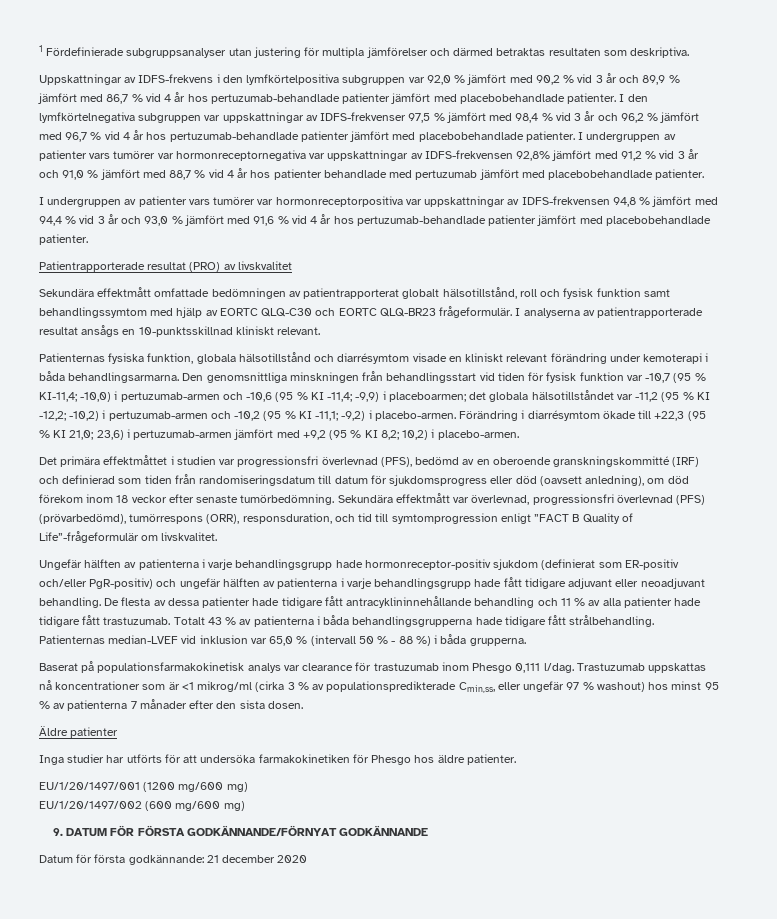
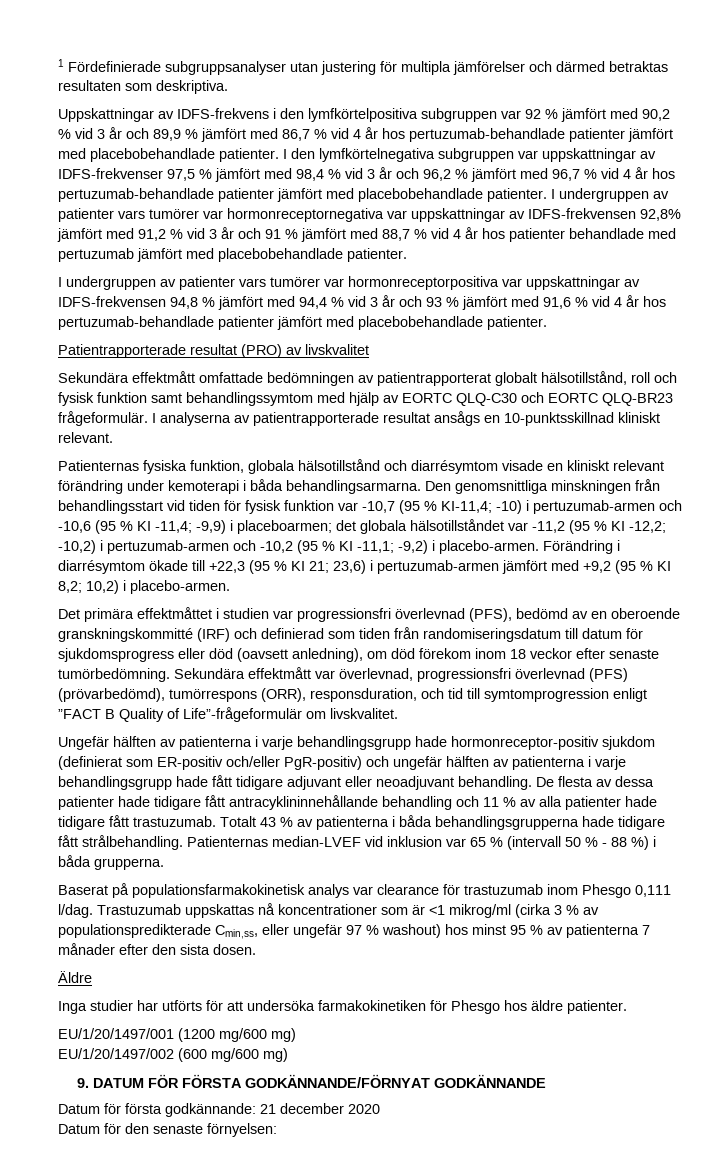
- Uppskattningar av IDFS-frekvens i den lymfkörtelpositiva subgruppen var 92,0 % jämfört med 90,2 % vid 3 år och 89,9 % jämfört med 86,7 % vid 4 år hos pertuzumab-behandlade patienter jämfört med placebobehandlade patienter.
+ Uppskattningar av IDFS-frekvens i den lymfkörtelpositiva subgruppen var 92 % jämfört med 90,2 % vid 3 år och 89,9 % jämfört med 86,7 % vid 4 år hos pertuzumab-behandlade patienter jämfört med placebobehandlade patienter.
- I undergruppen av patienter vars tumörer var hormonreceptornegativa var uppskattningar av IDFS-frekvensen 92,8% jämfört med 91,2 % vid 3 år och 91,0 % jämfört med 88,7 % vid 4 år hos patienter behandlade med pertuzumab jämfört med placebobehandlade patienter.
+ I undergruppen av patienter vars tumörer var hormonreceptornegativa var uppskattningar av IDFS-frekvensen 92,8% jämfört med 91,2 % vid 3 år och 91 % jämfört med 88,7 % vid 4 år hos patienter behandlade med pertuzumab jämfört med placebobehandlade patienter.
- I undergruppen av patienter vars tumörer var hormonreceptorpositiva var uppskattningar av IDFS-frekvensen 94,8 % jämfört med 94,4 % vid 3 år och 93,0 % jämfört med 91,6 % vid 4 år hos pertuzumab-behandlade patienter jämfört med placebobehandlade patienter.
+ I undergruppen av patienter vars tumörer var hormonreceptorpositiva var uppskattningar av IDFS-frekvensen 94,8 % jämfört med 94,4 % vid 3 år och 93 % jämfört med 91,6 % vid 4 år hos pertuzumab-behandlade patienter jämfört med placebobehandlade patienter.
- Den genomsnittliga minskningen från behandlingsstart vid tiden för fysisk funktion var -10,7 (95 % KI-11,4; -10,0) i pertuzumab-armen och -10,6 (95 % KI -11,4; -9,9) i placeboarmen; det globala hälsotillståndet var -11,2 (95 % KI -12,2; -10,2) i pertuzumab-armen och -10,2 (95 % KI -11,1; -9,2) i placebo-armen.
+ Den genomsnittliga minskningen från behandlingsstart vid tiden för fysisk funktion var -10,7 (95 % KI-11,4; -10) i pertuzumab-armen och -10,6 (95 % KI -11,4; -9,9) i placeboarmen; det globala hälsotillståndet var -11,2 (95 % KI -12,2; -10,2) i pertuzumab-armen och -10,2 (95 % KI -11,1; -9,2) i placebo-armen.
- Förändring i diarrésymtom ökade till +22,3 (95 % KI 21,0; 23,6) i pertuzumab-armen jämfört med +9,2 (95 % KI 8,2; 10,2) i placebo-armen.
+ Förändring i diarrésymtom ökade till +22,3 (95 % KI 21; 23,6) i pertuzumab-armen jämfört med +9,2 (95 % KI 8,2; 10,2) i placebo-armen.
- Patienternas median-LVEF vid inklusion var 65,0 % (intervall 50 % - 88 %) i båda grupperna.
+ Patienternas median-LVEF vid inklusion var 65 % (intervall 50 % - 88 %) i båda grupperna.
- Äldre patienter
+ Äldre
+ Datum för den senaste förnyelsen:

